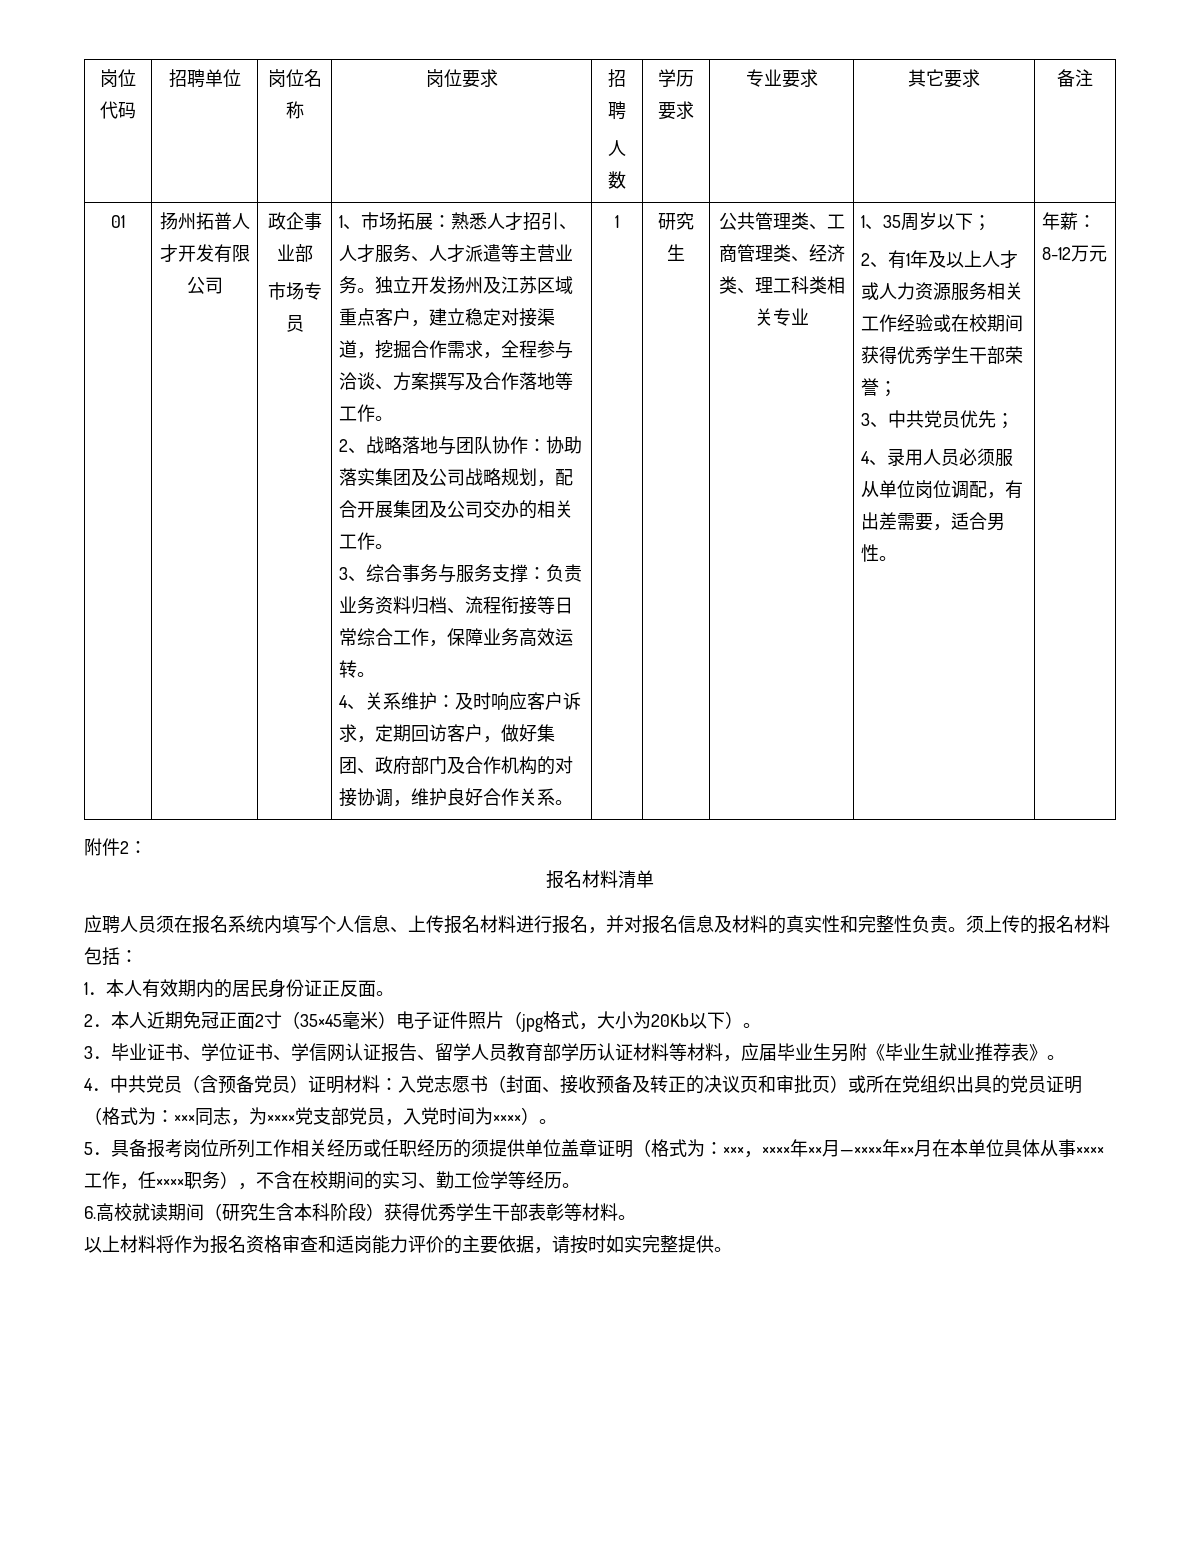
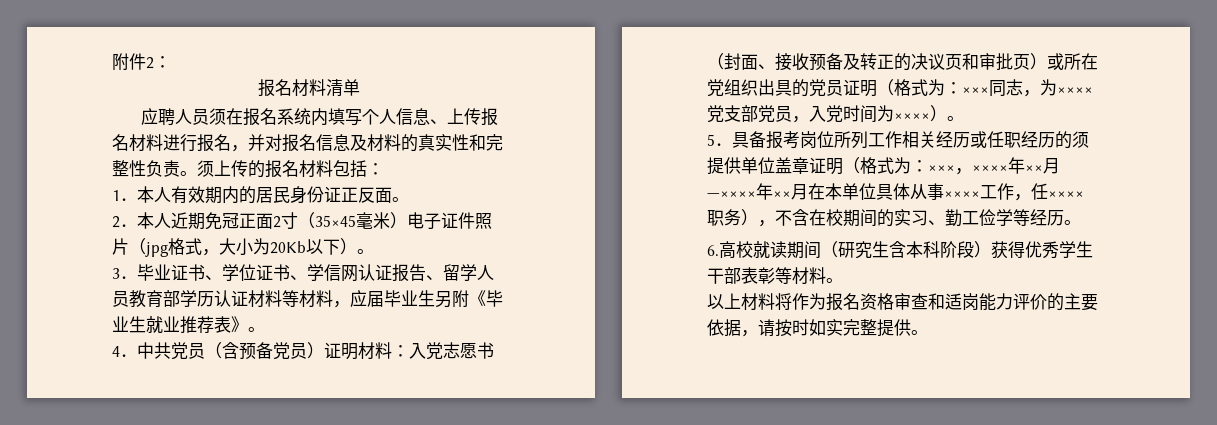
- 岗位代码 | 招聘单位 | 岗位名称 | 岗位要求 | 招聘
- 人数 | 学历要求 | 专业要求 | 其它要求 | 备注
- 01 | 扬州拓普人才开发有限公司 | 政企事业部
- 市场专员 | 1、市场拓展：熟悉人才招引、人才服务、人才派遣等主营业务。独立开发扬州及江苏区域重点客户，建立稳定对接渠道，挖掘合作需求，全程参与洽谈、方案撰写及合作落地等工作。
- 2、战略落地与团队协作：协助落实集团及公司战略规划，配合开展集团及公司交办的相关工作。
- 3、综合事务与服务支撑：负责业务资料归档、流程衔接等日常综合工作，保障业务高效运转。
- 4、关系维护：及时响应客户诉求，定期回访客户，做好集团、政府部门及合作机构的对接协调，维护良好合作关系。 | 1 | 研究生 | 公共管理类、工商管理类、经济类、理工科类相关专业 | 1、35周岁以下；
- 2、有1年及以上人才或人力资源服务相关工作经验或在校期间获得优秀学生干部荣誉；
- 3、中共党员优先；
- 4、录用人员必须服从单位岗位调配，有出差需要，适合男性。 | 年薪：8-12万元

